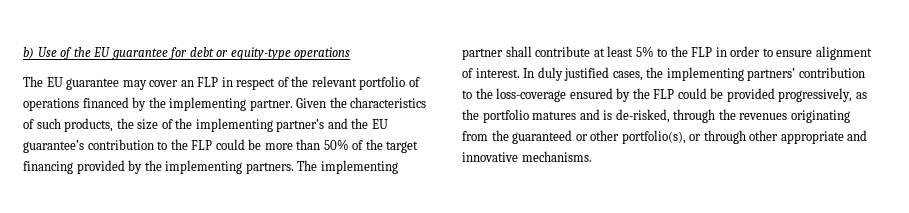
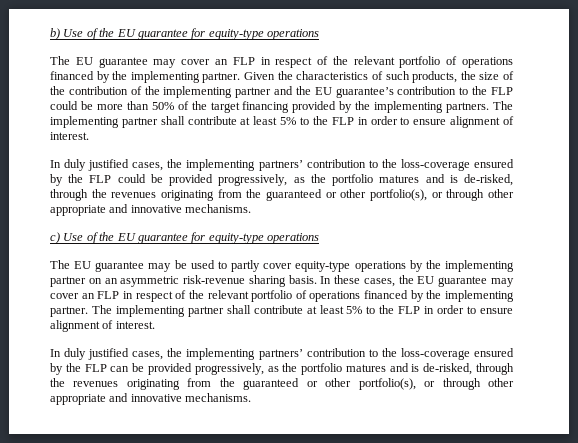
- b) Use of the EU guarantee for debt or equity-type operations
+ b) Use of the EU guarantee for equity-type operations
- Given the characteristics of such products, the size of the implementing partner’s and the EU guarantee’s contribution to the FLP could be more than 50% of the target financing provided by the implementing partners. The implementing partner shall contribute at least 5% to the FLP in order to ensure alignment of interest. In duly justified cases, the implementing partners’ contribution to the loss-coverage ensured by the FLP could be provided progressively, as the portfolio matures and is de-risked, through the revenues originating from the guaranteed or other portfolio(s), or through other appropriate and innovative mechanisms.
+ Given the characteristics of such products, the size of the contribution of the implementing partner and the EU guarantee’s contribution to the FLP could be more than 50% of the target financing provided by the implementing partners. The implementing partner shall contribute at least 5% to the FLP in order to ensure alignment of interest.
+ In duly justified cases, the implementing partners’ contribution to the loss-coverage ensured by the FLP could be provided progressively, as the portfolio matures and is de-risked, through the revenues originating from the guaranteed or other portfolio(s), or through other appropriate and innovative mechanisms.
+ c) Use of the EU guarantee for equity-type operations
+ The EU guarantee may be used to partly cover equity-type operations by the implementing partner on an asymmetric risk-revenue sharing basis. In these cases, the EU guarantee may cover an FLP in respect of the relevant portfolio of operations financed by the implementing partner. The implementing partner shall contribute at least 5% to the FLP in order to ensure alignment of interest.
+ In duly justified cases, the implementing partners’ contribution to the loss-coverage ensured by the FLP can be provided progressively, as the portfolio matures and is de-risked, through the revenues originating from the guaranteed or other portfolio(s), or through other appropriate and innovative mechanisms.

